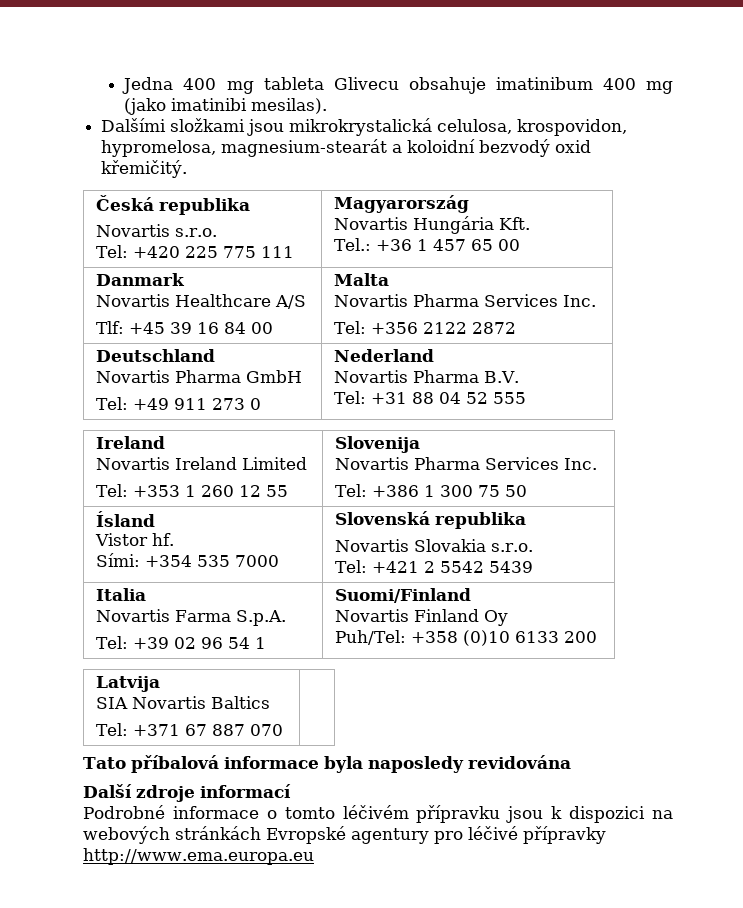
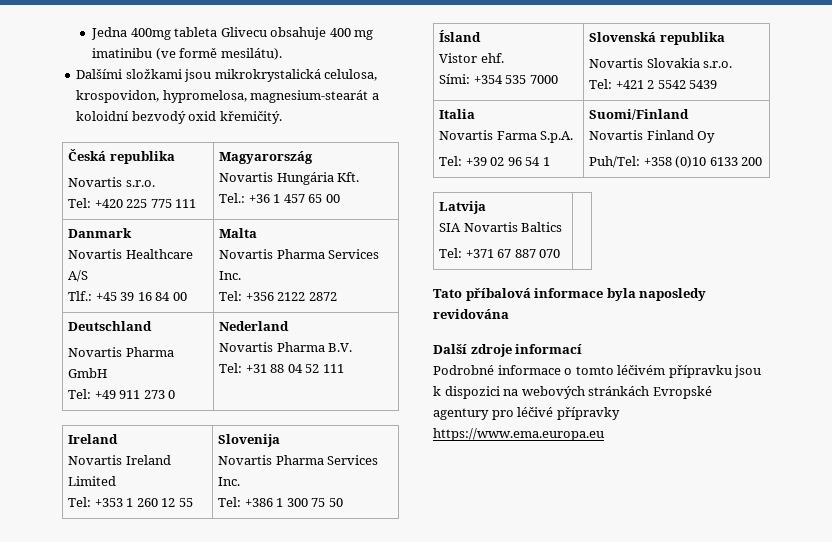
- Jedna 400 mg tableta Glivecu obsahuje imatinibum 400 mg (jako imatinibi mesilas).
+ Jedna 400mg tableta Glivecu obsahuje 400 mg imatinibu (ve formě mesilátu).
  Danmark
  Novartis Healthcare A/S
- Tlf: +45 39 16 84 00 | Malta
+ Tlf.: +45 39 16 84 00 | Malta
  Deutschland
  Novartis Pharma GmbH
  Tel: +49 911 273 0 | Nederland
  Novartis Pharma B.V.
- Tel: +31 88 04 52 555
+ Tel: +31 88 04 52 111
  Ísland
- Vistor hf.
+ Vistor ehf.
- Podrobné informace o tomto léčivém přípravku jsou k dispozici na webových stránkách Evropské agentury pro léčivé přípravky http://www.ema.europa.eu
+ Podrobné informace o tomto léčivém přípravku jsou k dispozici na webových stránkách Evropské agentury pro léčivé přípravky https://www.ema.europa.eu

